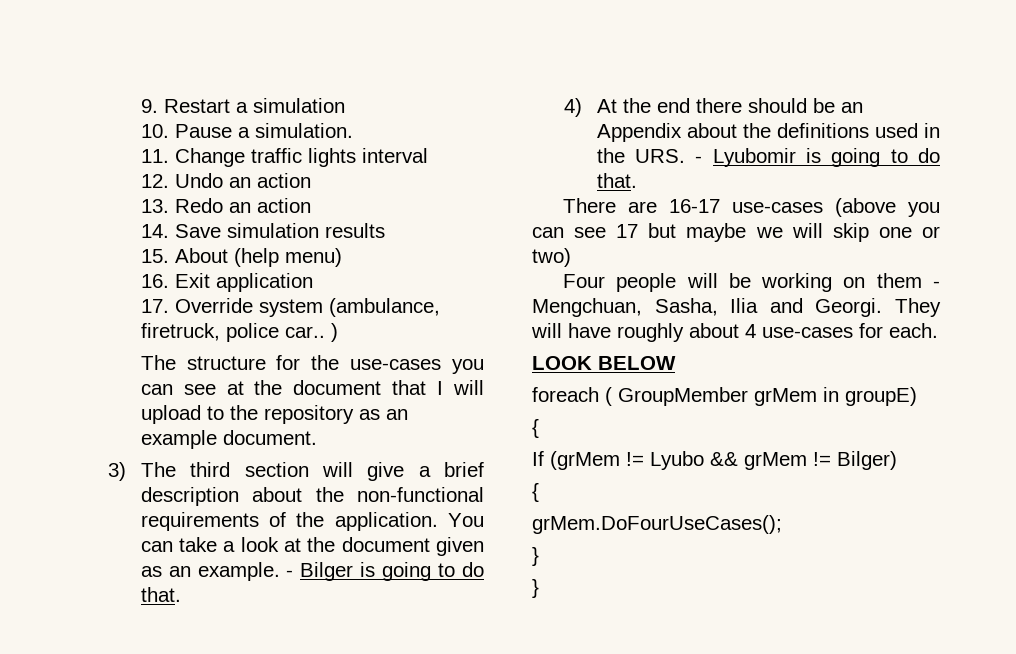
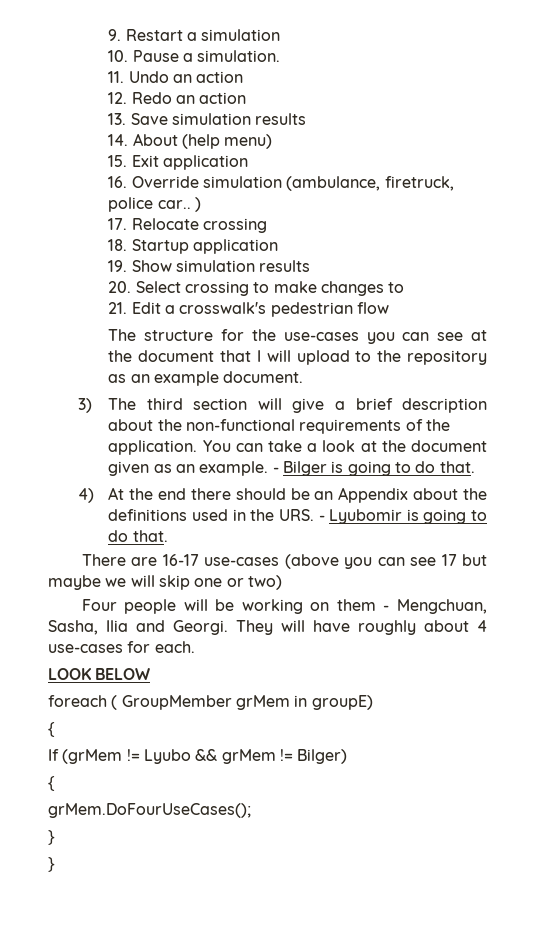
- 11. Change traffic lights interval
- 12. Undo an action
+ 11. Undo an action
- 13. Redo an action
+ 12. Redo an action
- 14. Save simulation results
+ 13. Save simulation results
- 15. About (help menu)
+ 14. About (help menu)
- 16. Exit application
+ 15. Exit application
- 17. Override system (ambulance, firetruck, police car.. )
+ 16. Override simulation (ambulance, firetruck, police car.. )
+ 17. Relocate crossing
+ 18. Startup application
+ 19. Show simulation results
+ 20. Select crossing to make changes to
+ 21. Edit a crosswalk's pedestrian flow

